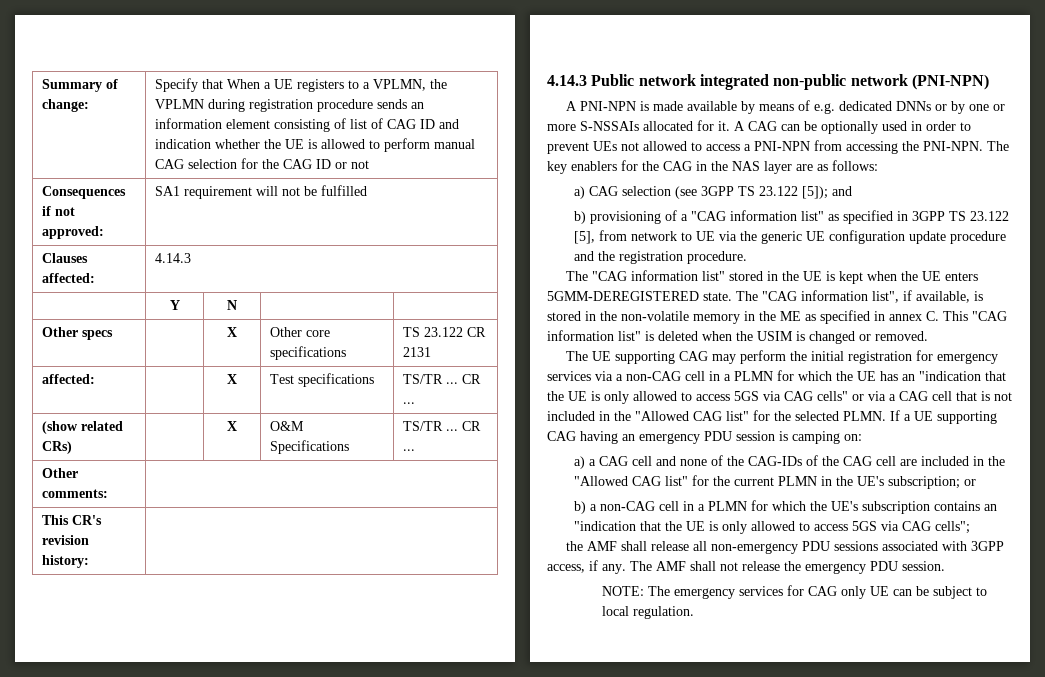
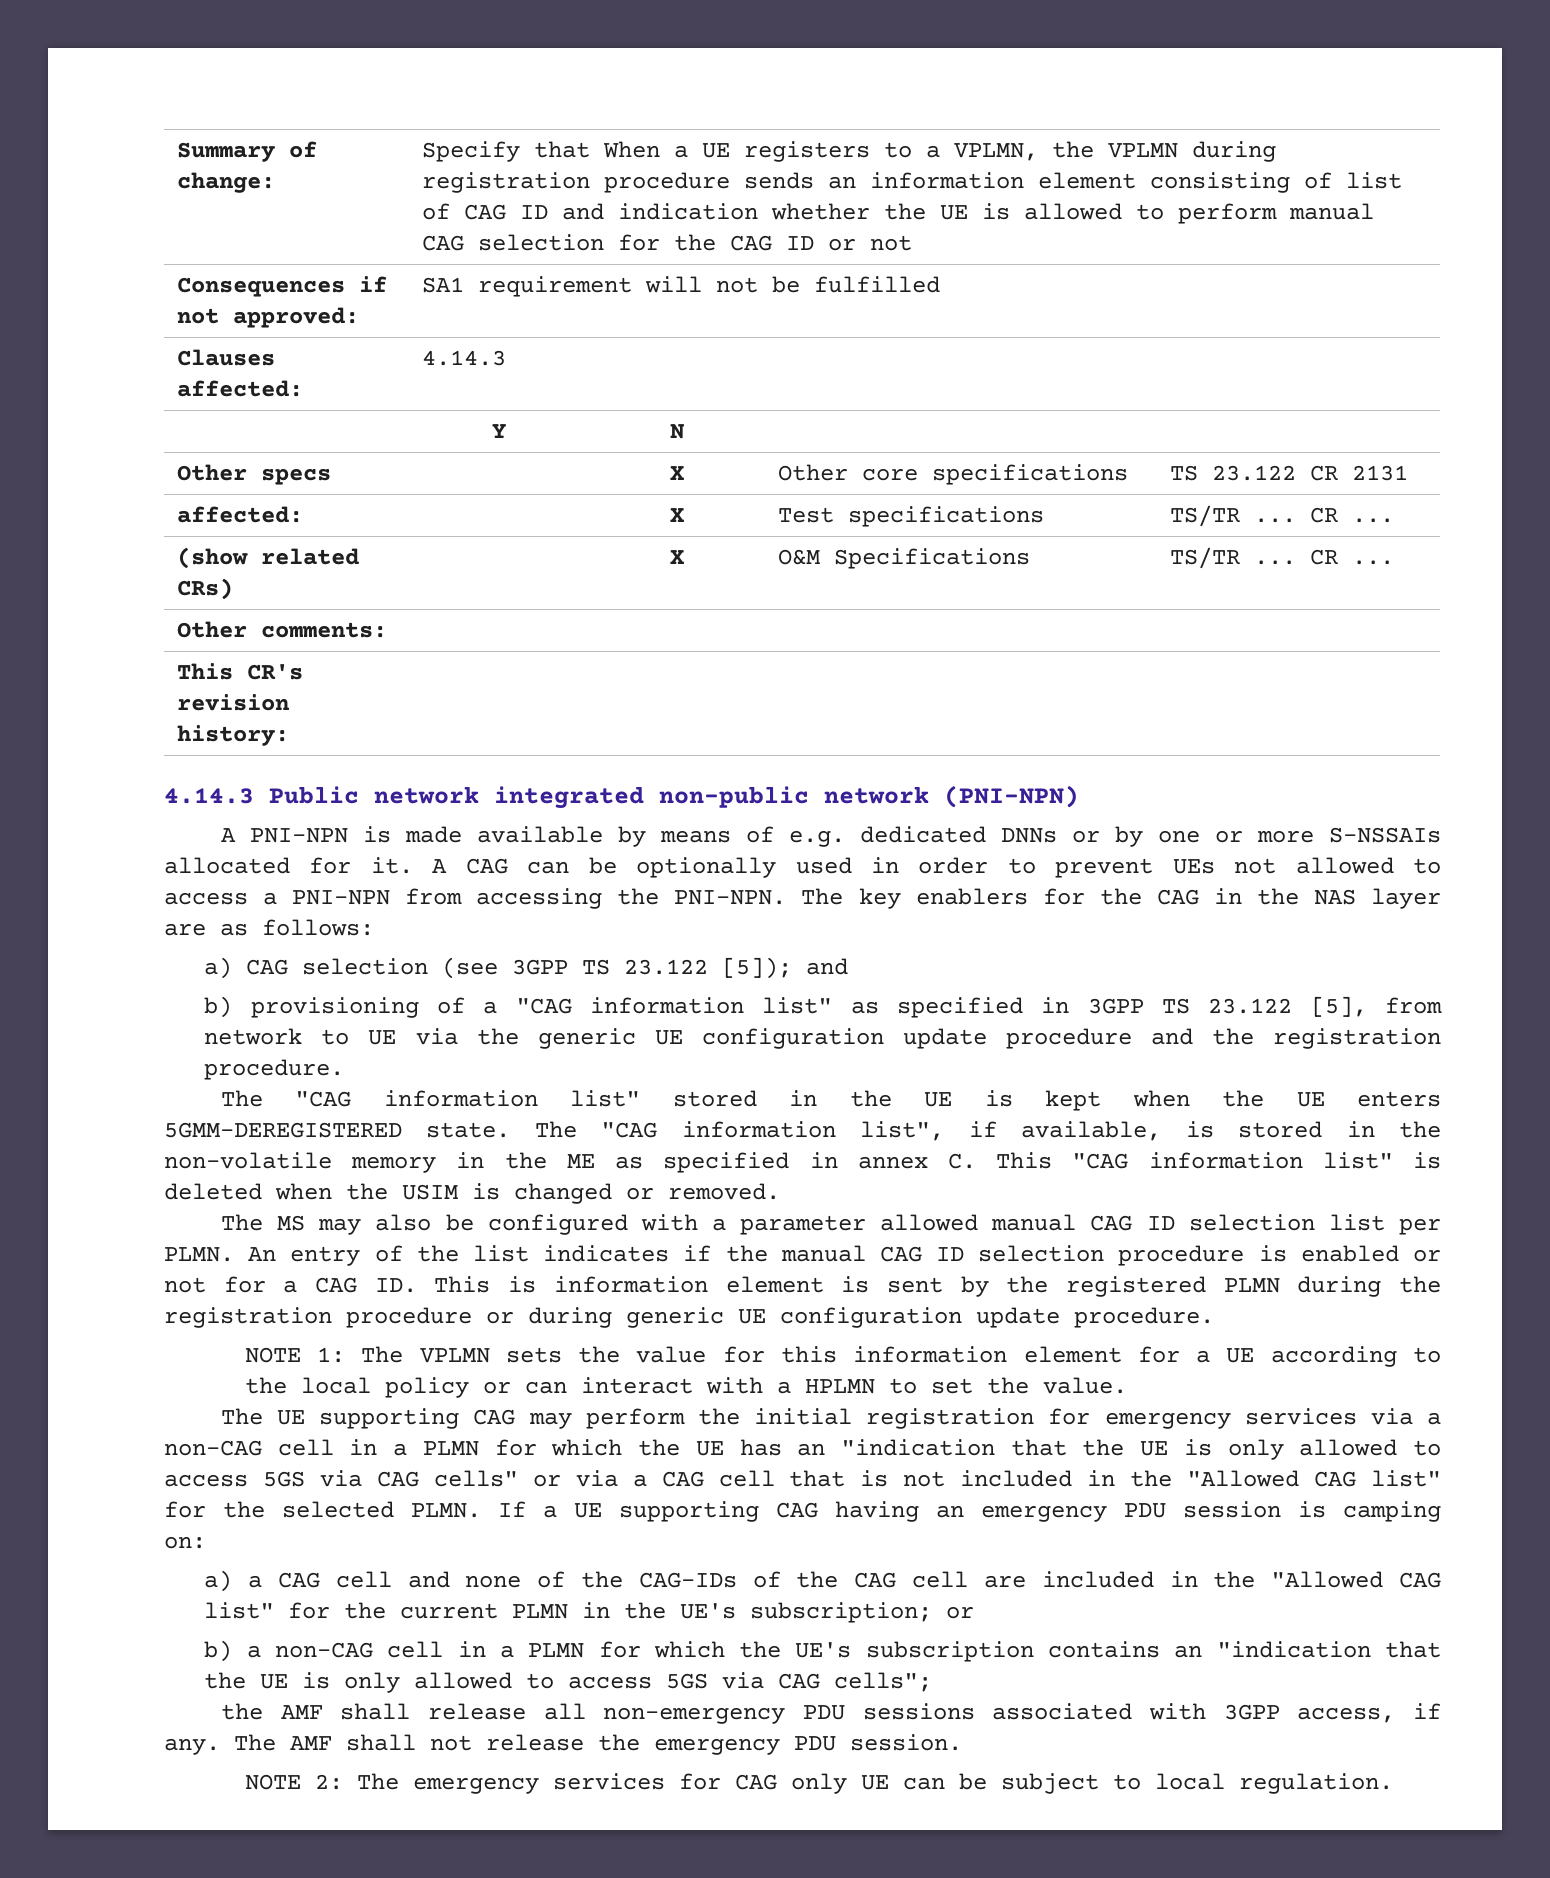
+ The MS may also be configured with a parameter allowed manual CAG ID selection list per PLMN. An entry of the list indicates if the manual CAG ID selection procedure is enabled or not for a CAG ID. This is information element is sent by the registered PLMN during the registration procedure or during generic UE configuration update procedure.
+ NOTE 1: The VPLMN sets the value for this information element for a UE according to the local policy or can interact with a HPLMN to set the value.
- NOTE: The emergency services for CAG only UE can be subject to local regulation.
+ NOTE 2: The emergency services for CAG only UE can be subject to local regulation.

